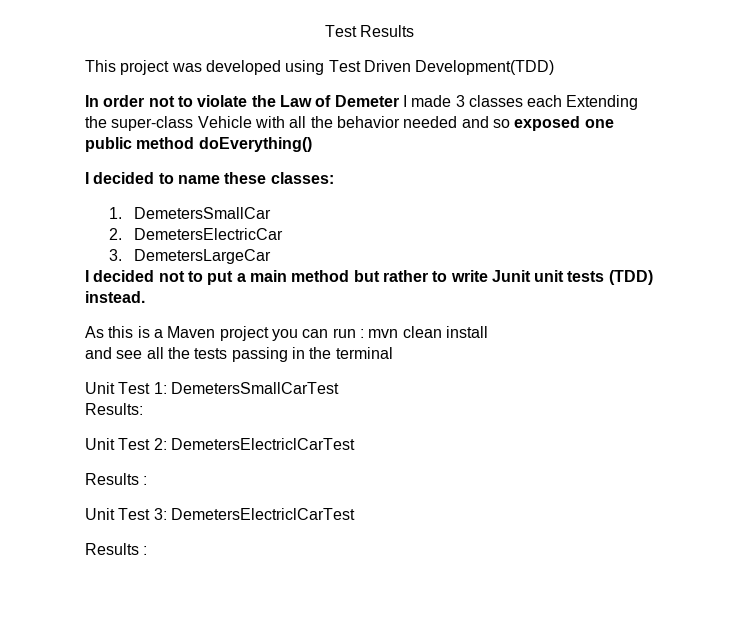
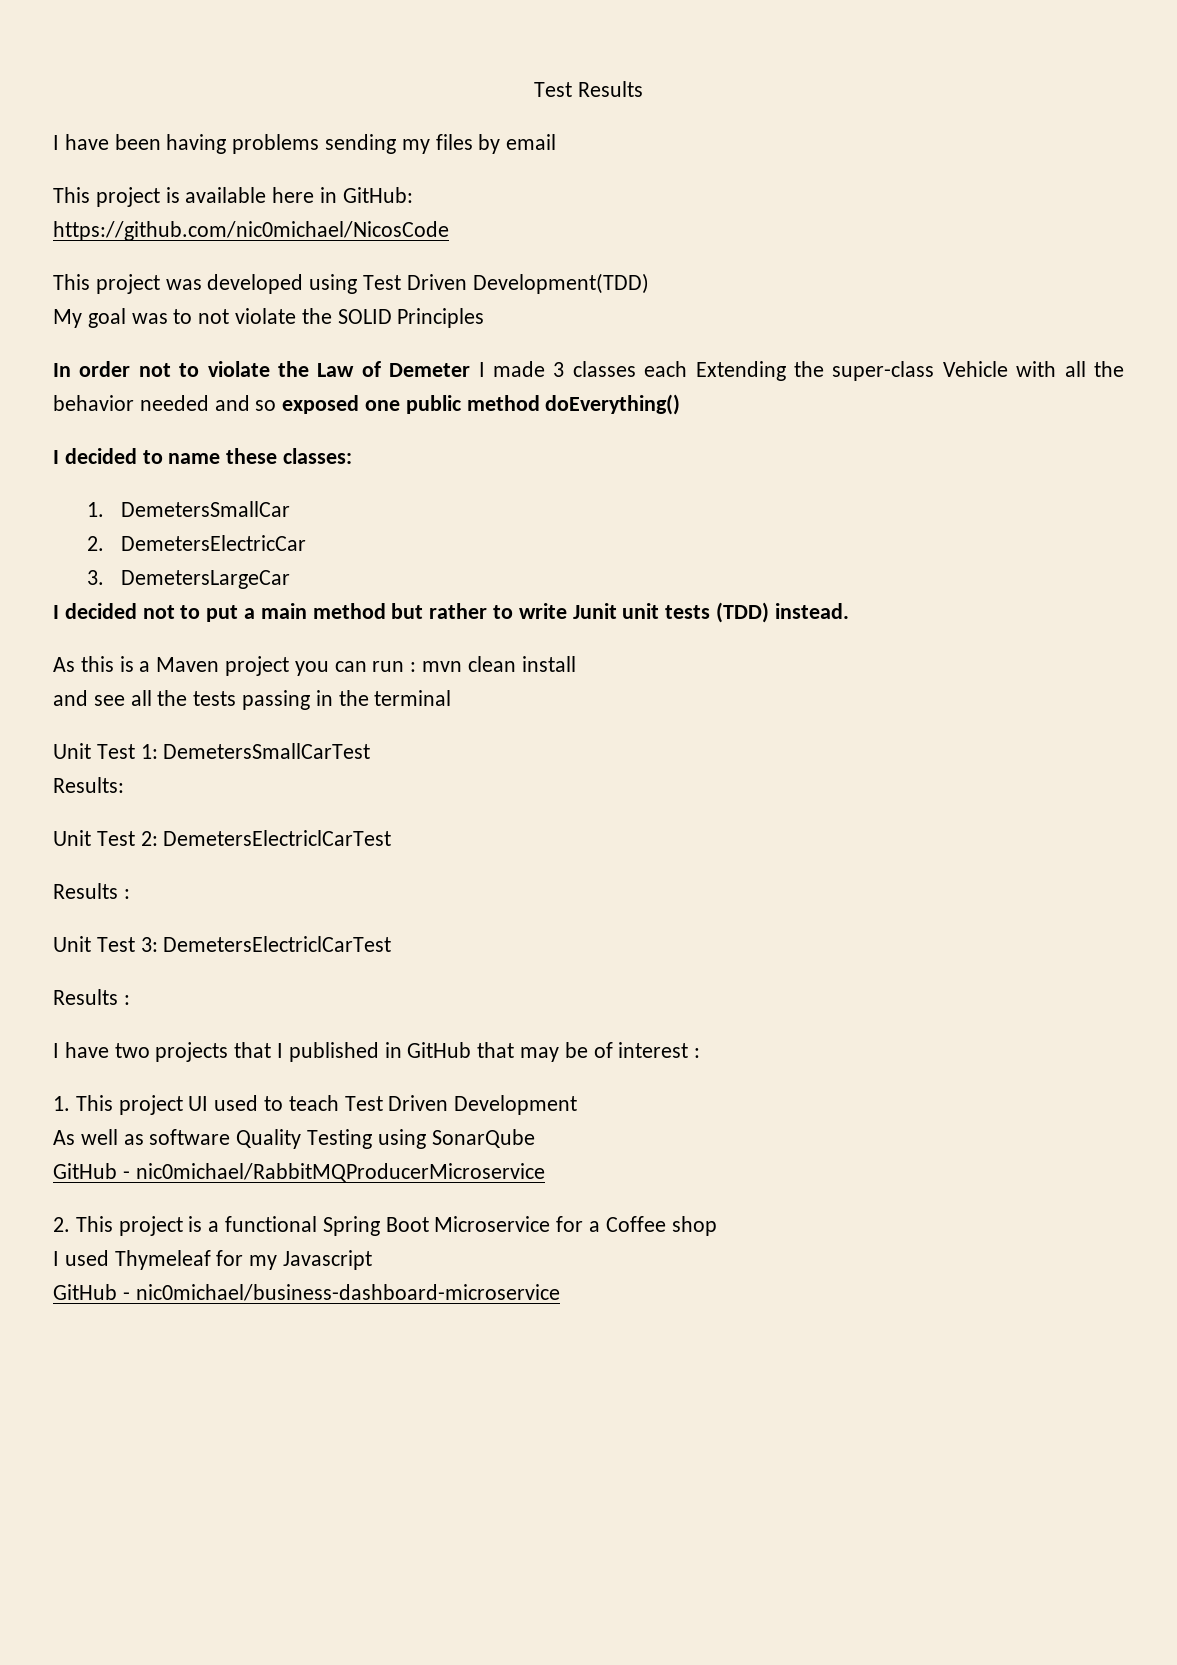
+ I have been having problems sending my files by email
+ This project is available here in GitHub:
+ https://github.com/nic0michael/NicosCode
+ My goal was to not violate the SOLID Principles
+ I have two projects that I published in GitHub that may be of interest :
+ 1. This project UI used to teach Test Driven Development
+ As well as software Quality Testing using SonarQube
+ GitHub - nic0michael/RabbitMQProducerMicroservice
+ 2. This project is a functional Spring Boot Microservice for a Coffee shop
+ I used Thymeleaf for my Javascript
+ GitHub - nic0michael/business-dashboard-microservice

